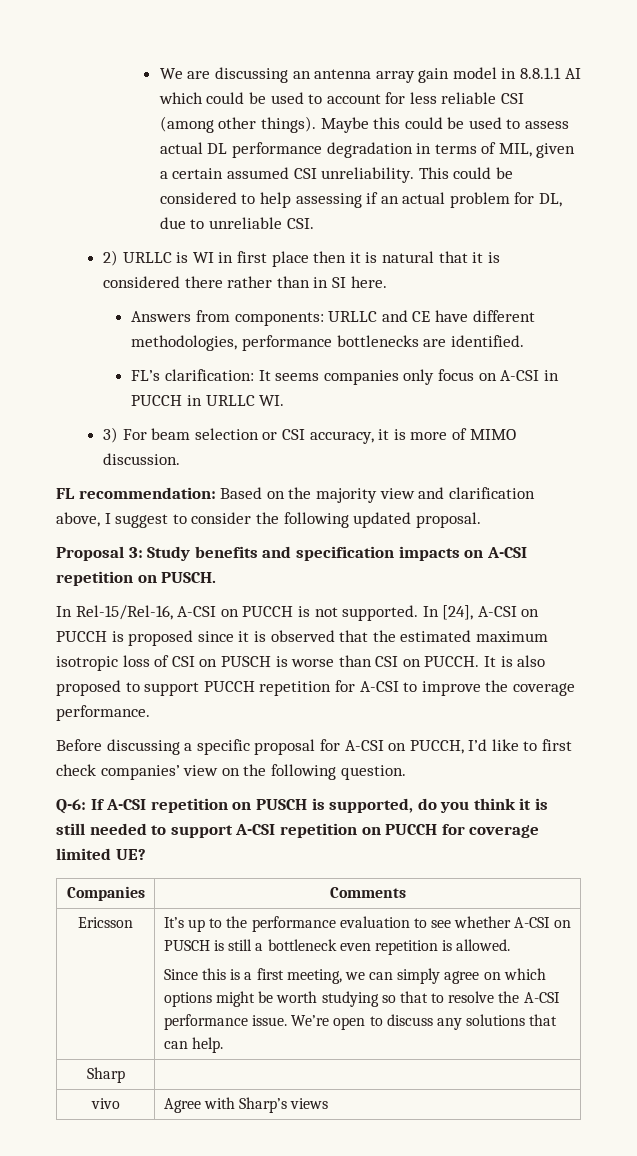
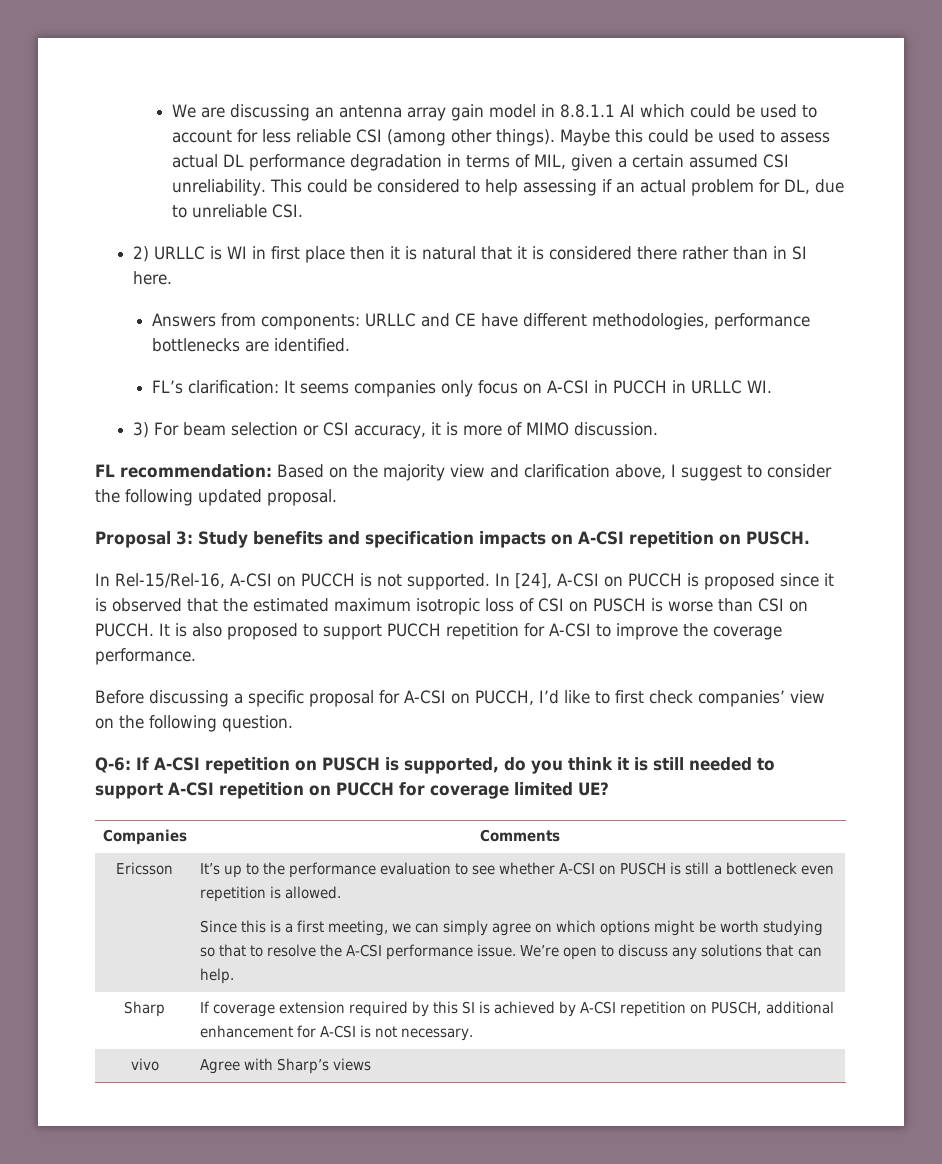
- Sharp |
+ Sharp | If coverage extension required by this SI is achieved by A-CSI repetition on PUSCH, additional enhancement for A-CSI is not necessary.

